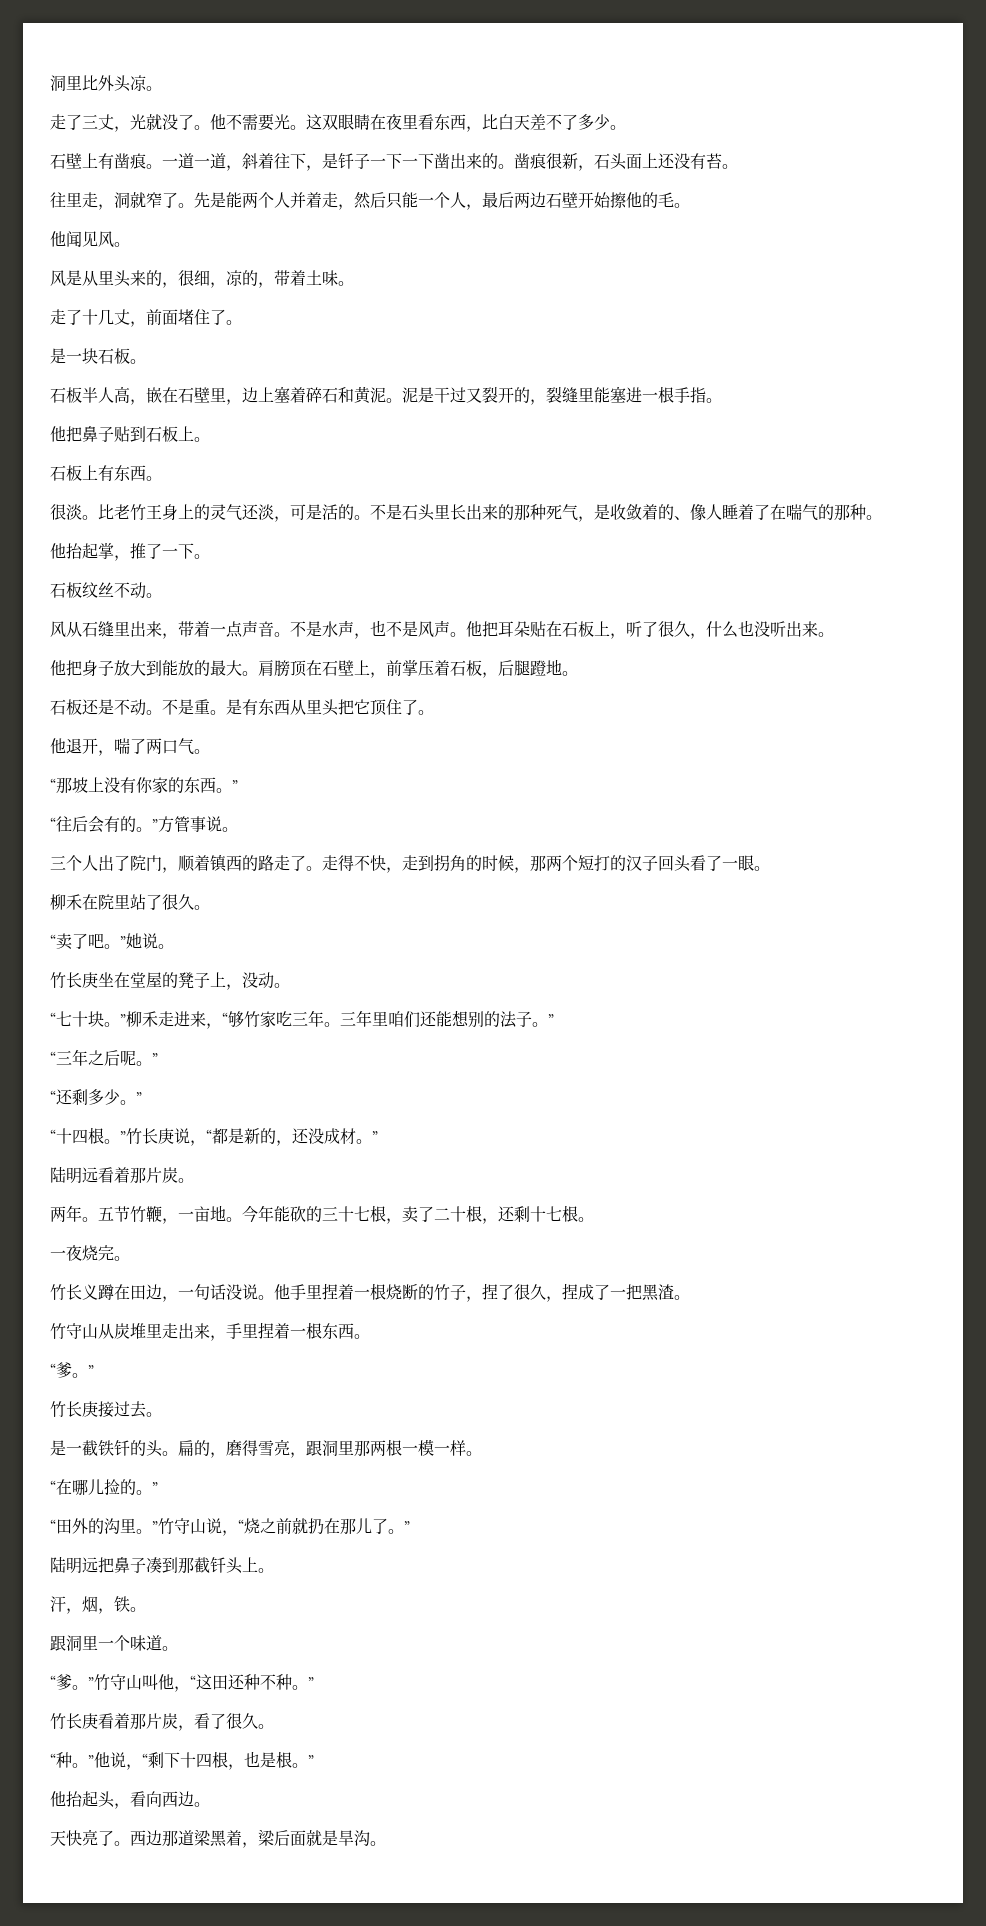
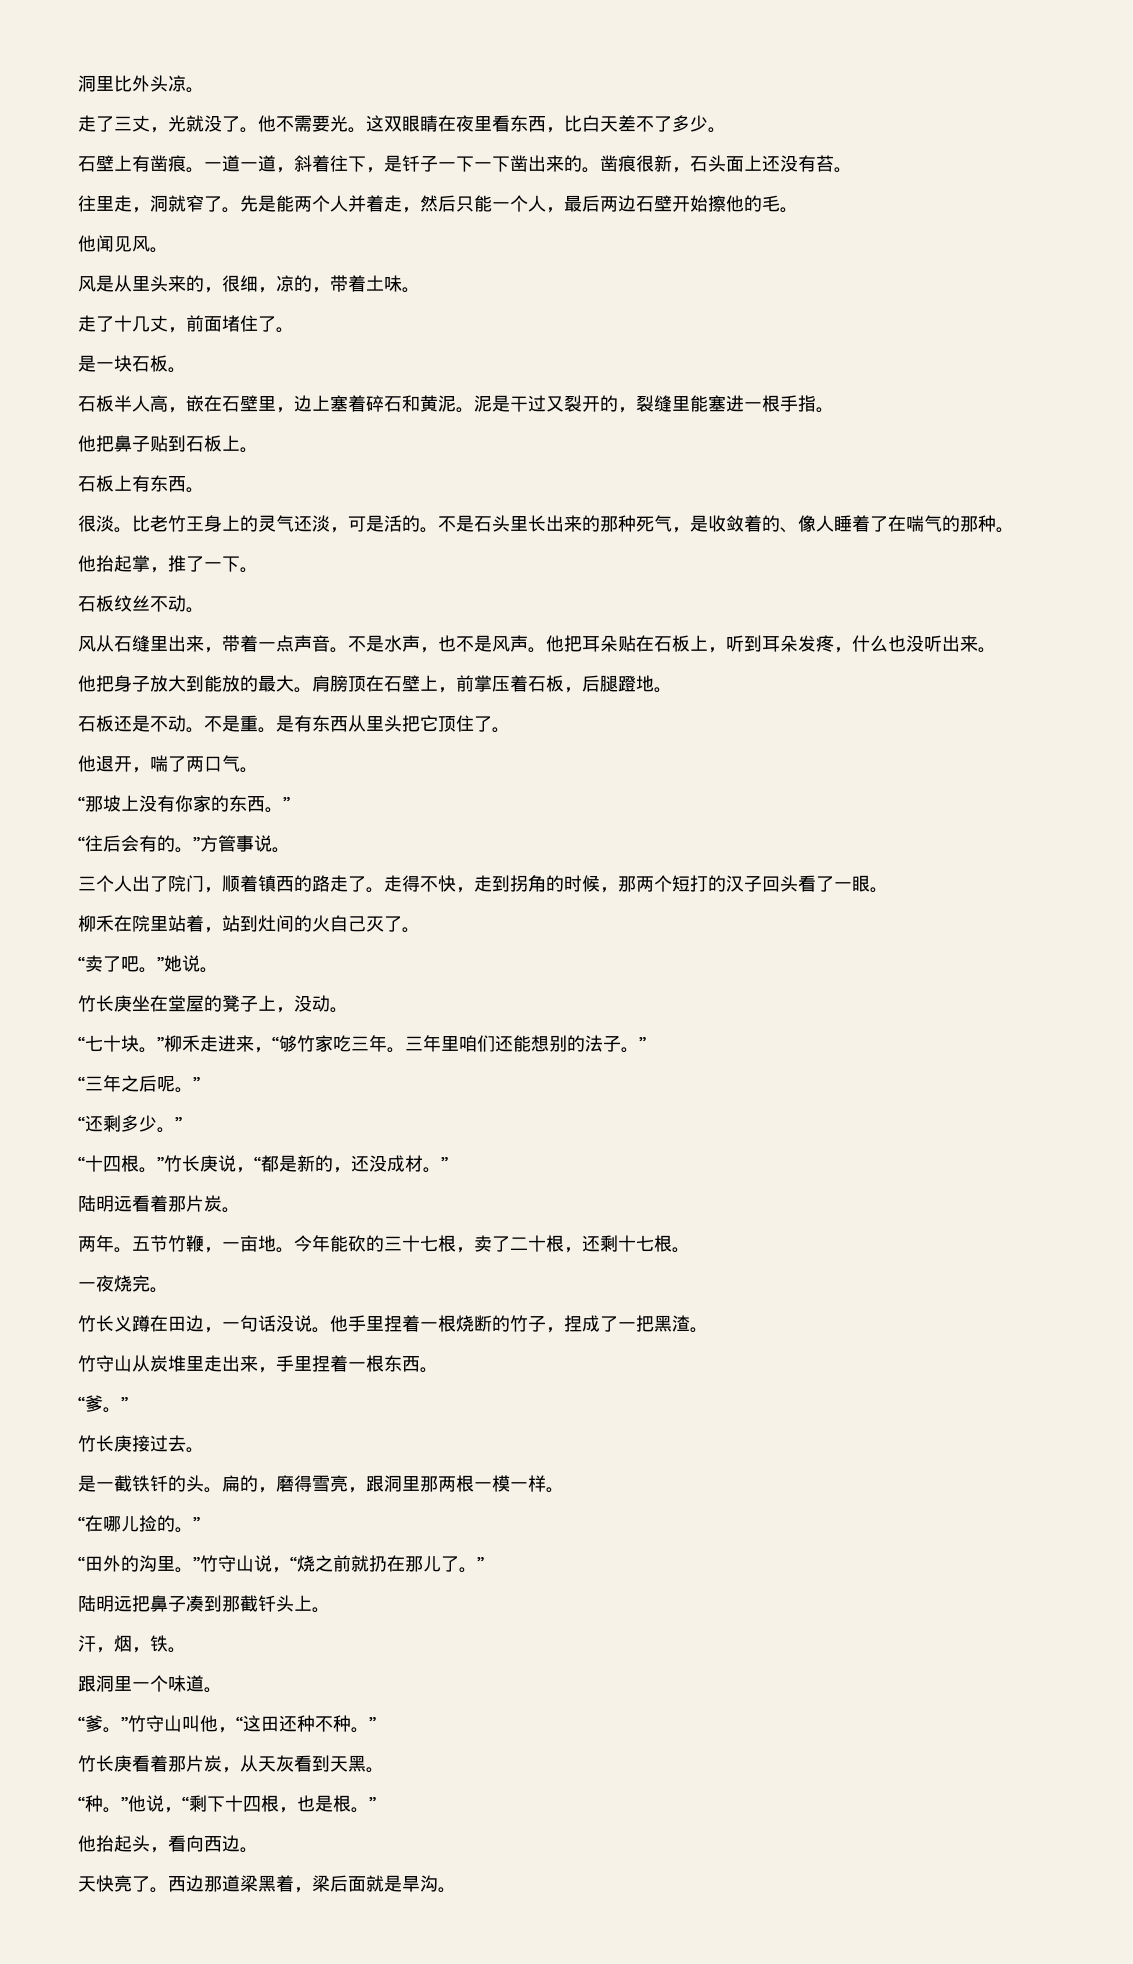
- 他把耳朵贴在石板上，听了很久，什么也没听出来。
+ 他把耳朵贴在石板上，听到耳朵发疼，什么也没听出来。
- 柳禾在院里站了很久。
+ 柳禾在院里站着，站到灶间的火自己灭了。
- 他手里捏着一根烧断的竹子，捏了很久，捏成了一把黑渣。
+ 他手里捏着一根烧断的竹子，捏成了一把黑渣。
- 竹长庚看着那片炭，看了很久。
+ 竹长庚看着那片炭，从天灰看到天黑。

